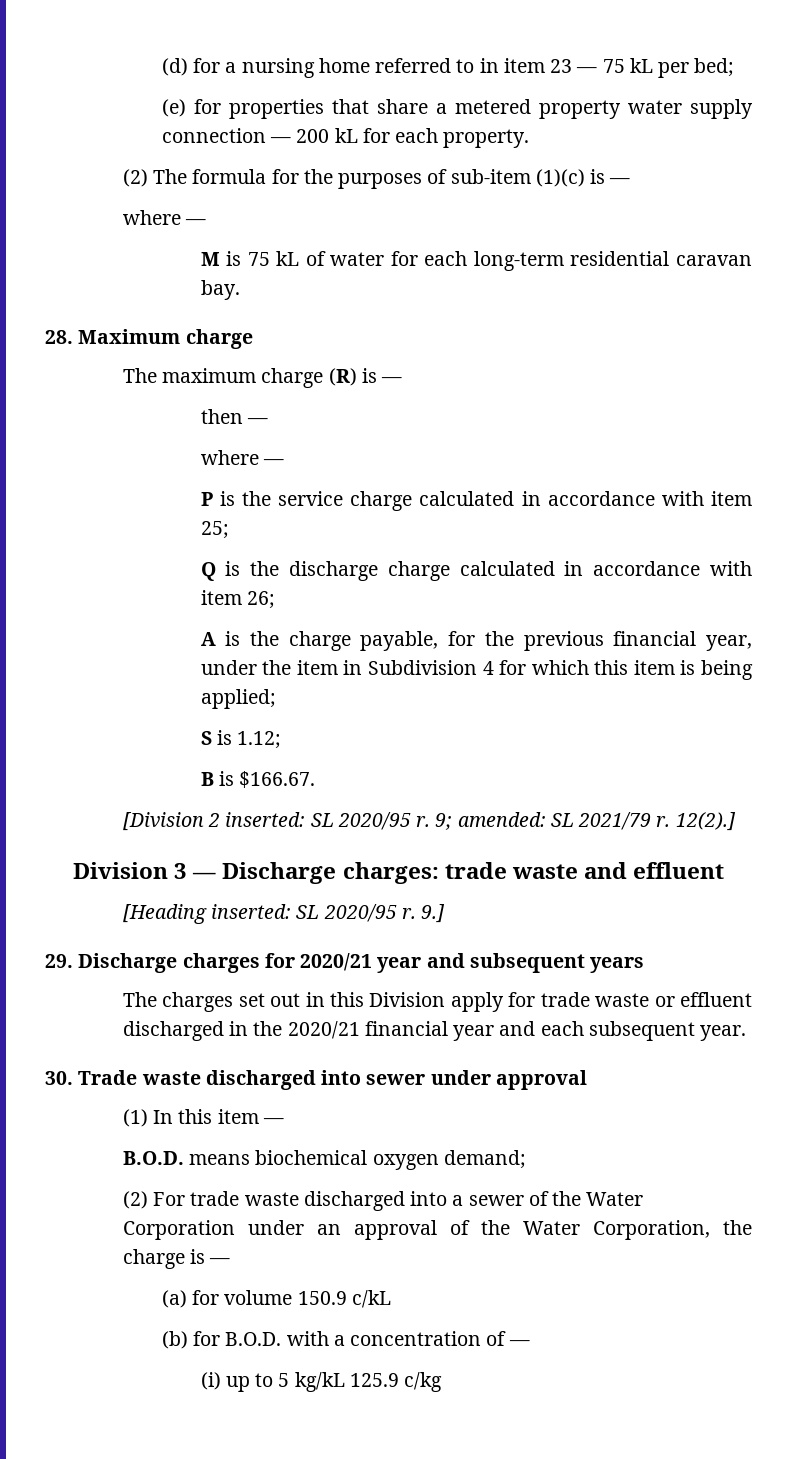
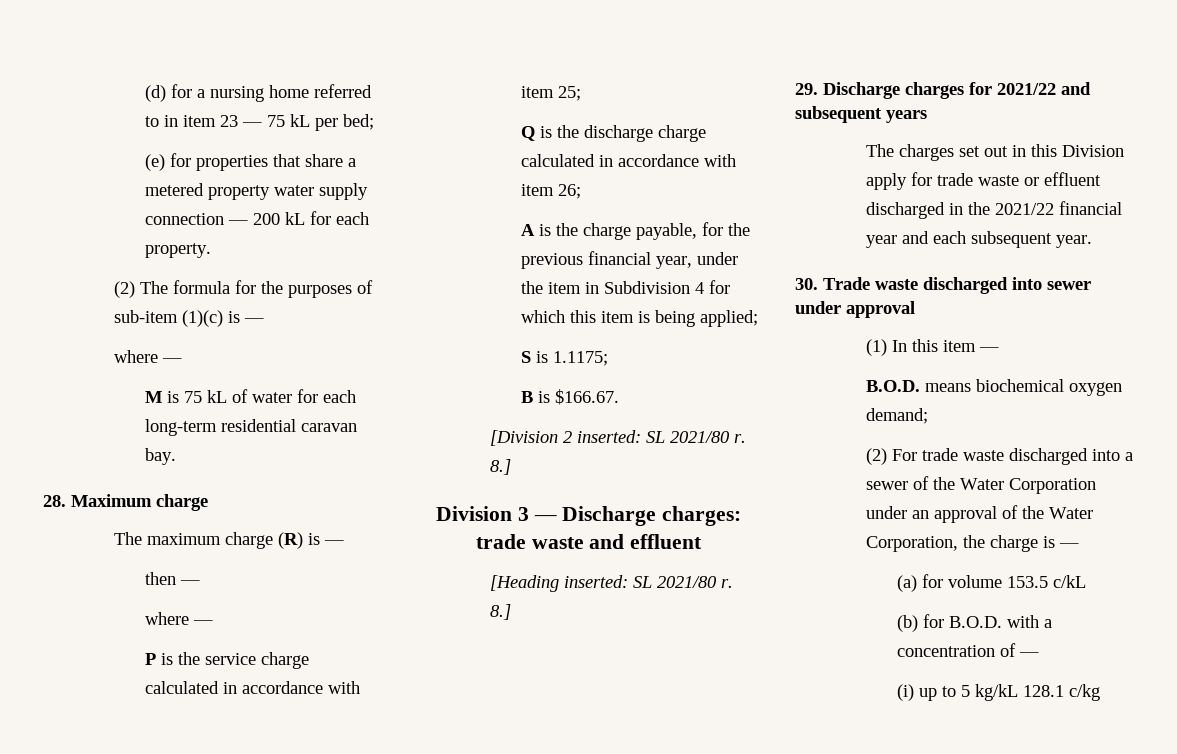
- S is 1.12;
+ S is 1.1175;
- [Division 2 inserted: SL 2020/95 r. 9; amended: SL 2021/79 r. 12(2).]
+ [Division 2 inserted: SL 2021/80 r. 8.]
- [Heading inserted: SL 2020/95 r. 9.]
+ [Heading inserted: SL 2021/80 r. 8.]
- 29. Discharge charges for 2020/21 year and subsequent years
+ 29. Discharge charges for 2021/22 and subsequent years
- The charges set out in this Division apply for trade waste or effluent discharged in the 2020/21 financial year and each subsequent year.
+ The charges set out in this Division apply for trade waste or effluent discharged in the 2021/22 financial year and each subsequent year.
- (a) for volume 150.9 c/kL
+ (a) for volume 153.5 c/kL
- (i) up to 5 kg/kL 125.9 c/kg
+ (i) up to 5 kg/kL 128.1 c/kg

